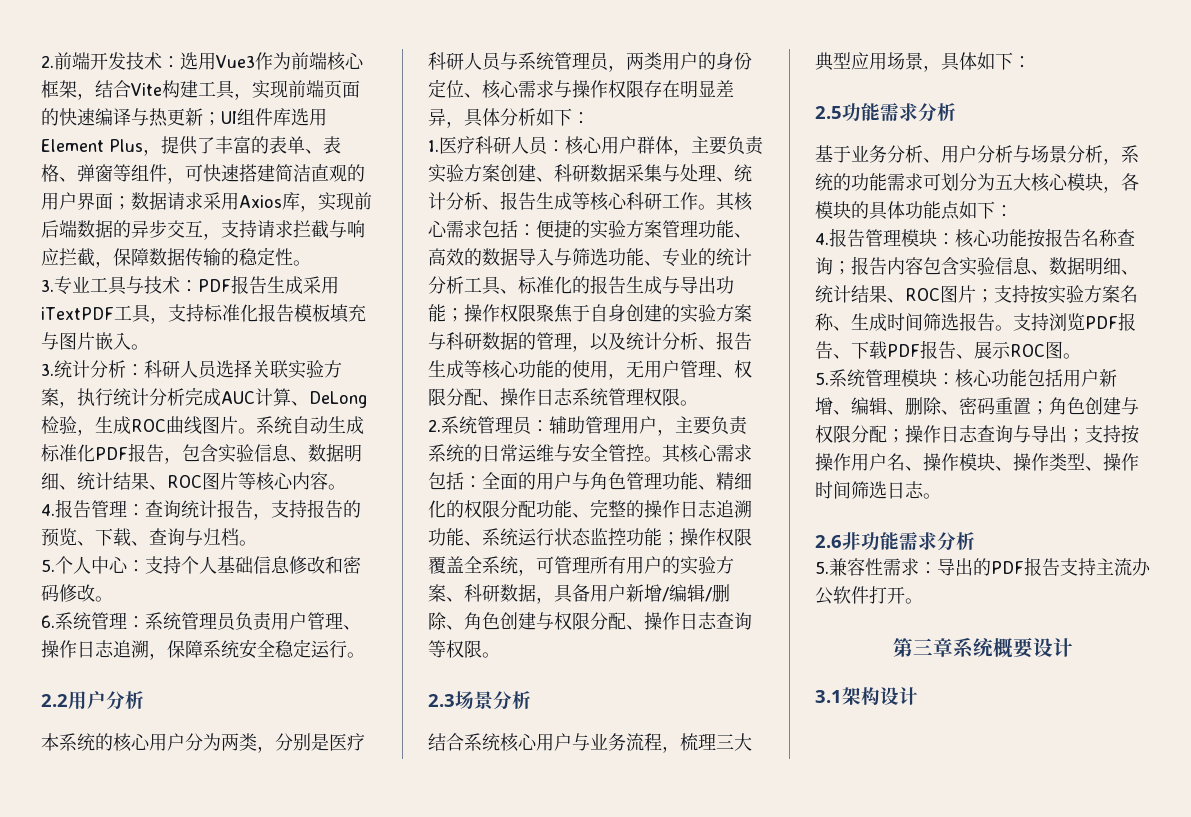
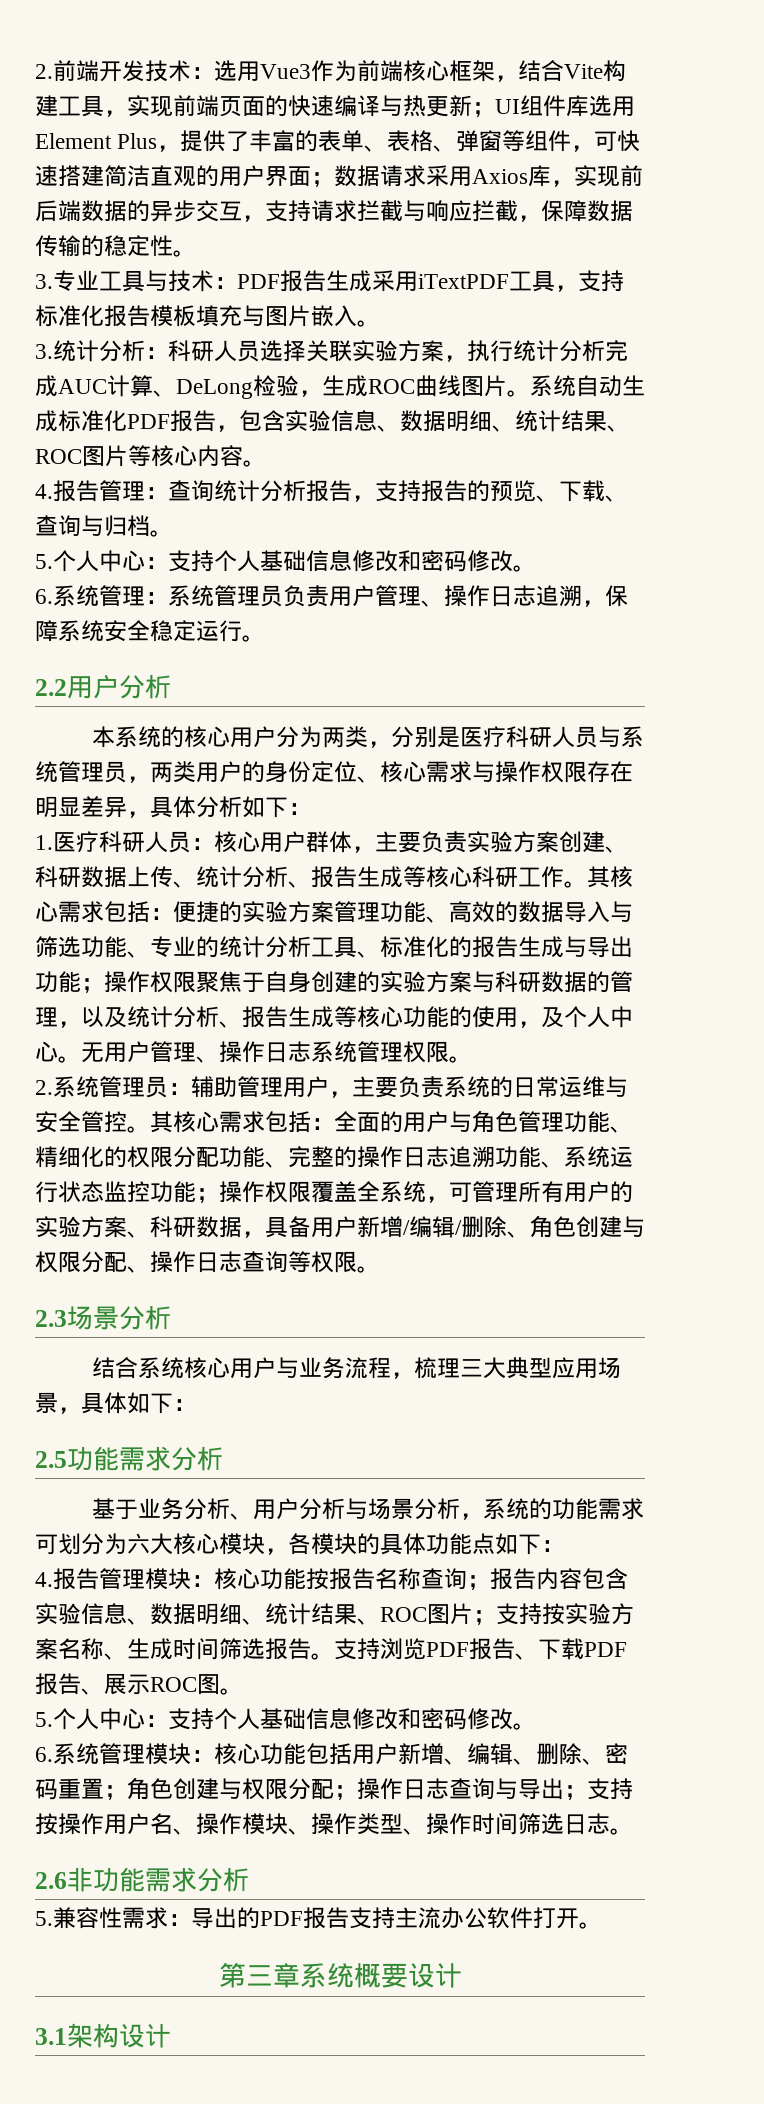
- 4.报告管理：查询统计报告，支持报告的预览、下载、查询与归档。
+ 4.报告管理：查询统计分析报告，支持报告的预览、下载、查询与归档。
- 1.医疗科研人员：核心用户群体，主要负责实验方案创建、科研数据采集与处理、统计分析、报告生成等核心科研工作。
+ 1.医疗科研人员：核心用户群体，主要负责实验方案创建、科研数据上传、统计分析、报告生成等核心科研工作。
- 其核心需求包括：便捷的实验方案管理功能、高效的数据导入与筛选功能、专业的统计分析工具、标准化的报告生成与导出功能；操作权限聚焦于自身创建的实验方案与科研数据的管理，以及统计分析、报告生成等核心功能的使用，无用户管理、权限分配、操作日志系统管理权限。
+ 其核心需求包括：便捷的实验方案管理功能、高效的数据导入与筛选功能、专业的统计分析工具、标准化的报告生成与导出功能；操作权限聚焦于自身创建的实验方案与科研数据的管理，以及统计分析、报告生成等核心功能的使用，及个人中心。无用户管理、操作日志系统管理权限。
- 基于业务分析、用户分析与场景分析，系统的功能需求可划分为五大核心模块，各模块的具体功能点如下：
+ 基于业务分析、用户分析与场景分析，系统的功能需求可划分为六大核心模块，各模块的具体功能点如下：
  支持浏览PDF报告、下载PDF报告、展示ROC图。
- 5.系统管理模块：核心功能包括用户新增、编辑、删除、密码重置；角色创建与权限分配；操作日志查询与导出；支持按操作用户名、操作模块、操作类型、操作时间筛选日志。
+ 5.个人中心：支持个人基础信息修改和密码修改。
+ 6.系统管理模块：核心功能包括用户新增、编辑、删除、密码重置；角色创建与权限分配；操作日志查询与导出；支持按操作用户名、操作模块、操作类型、操作时间筛选日志。

